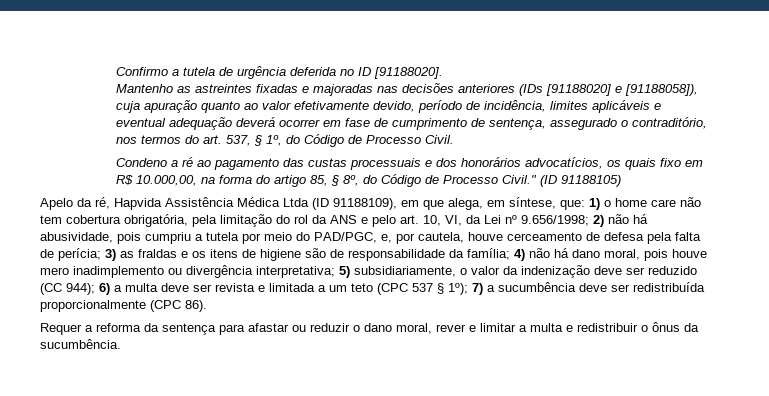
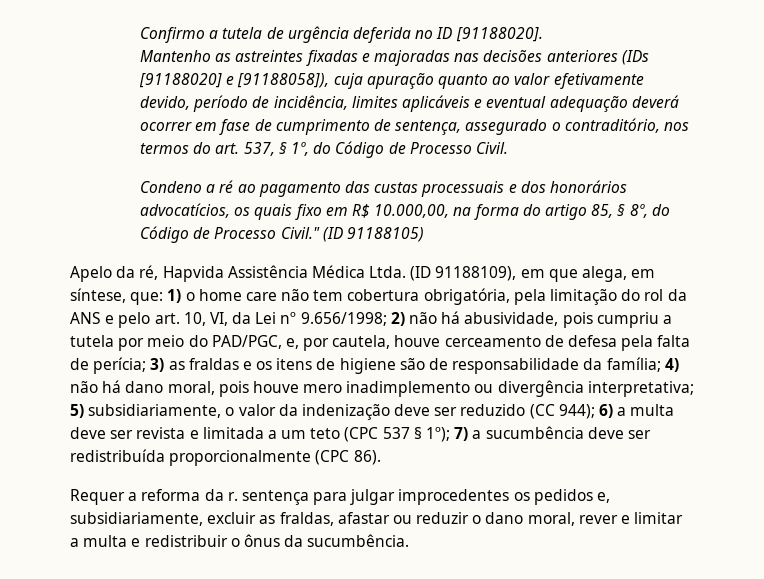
- Apelo da ré, Hapvida Assistência Médica Ltda (ID 91188109), em que alega, em síntese, que:
+ Apelo da ré, Hapvida Assistência Médica Ltda. (ID 91188109), em que alega, em síntese, que:
- Requer a reforma da sentença para afastar ou reduzir o dano moral, rever e limitar a multa e redistribuir o ônus da sucumbência.
+ Requer a reforma da r. sentença para julgar improcedentes os pedidos e, subsidiariamente, excluir as fraldas, afastar ou reduzir o dano moral, rever e limitar a multa e redistribuir o ônus da sucumbência.

